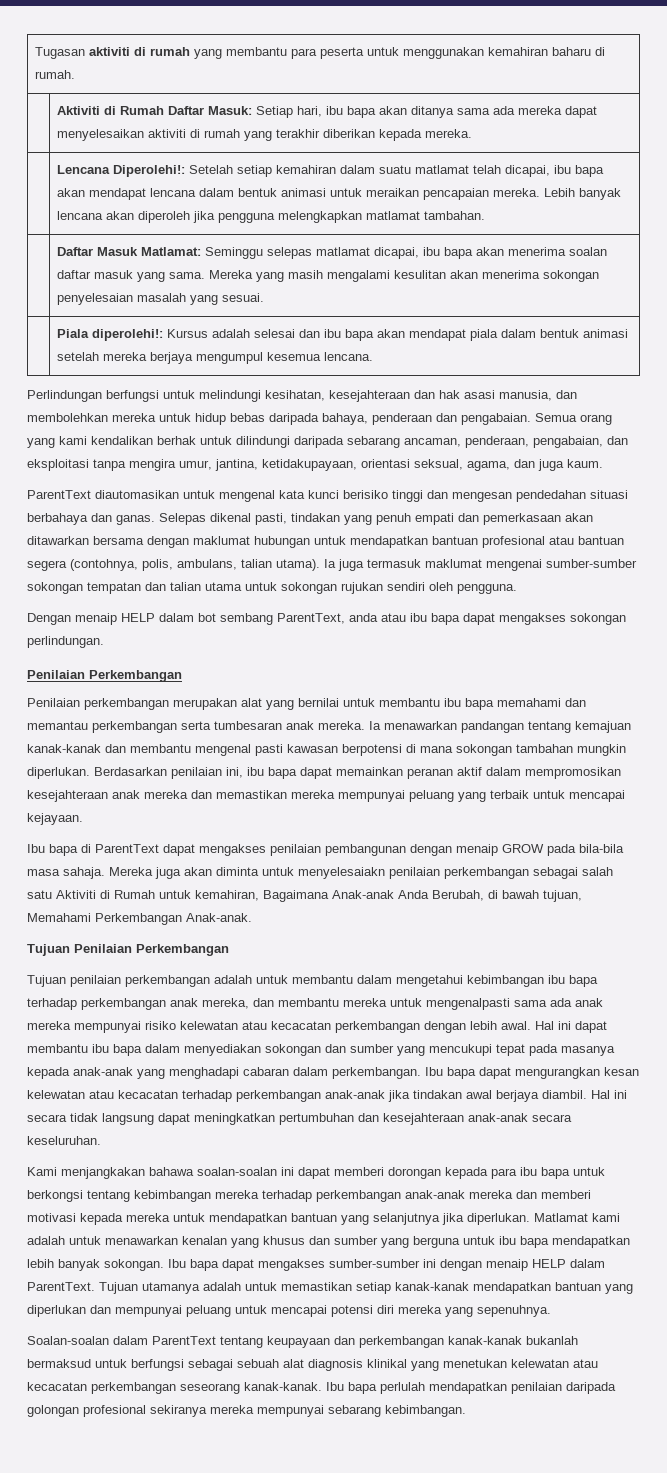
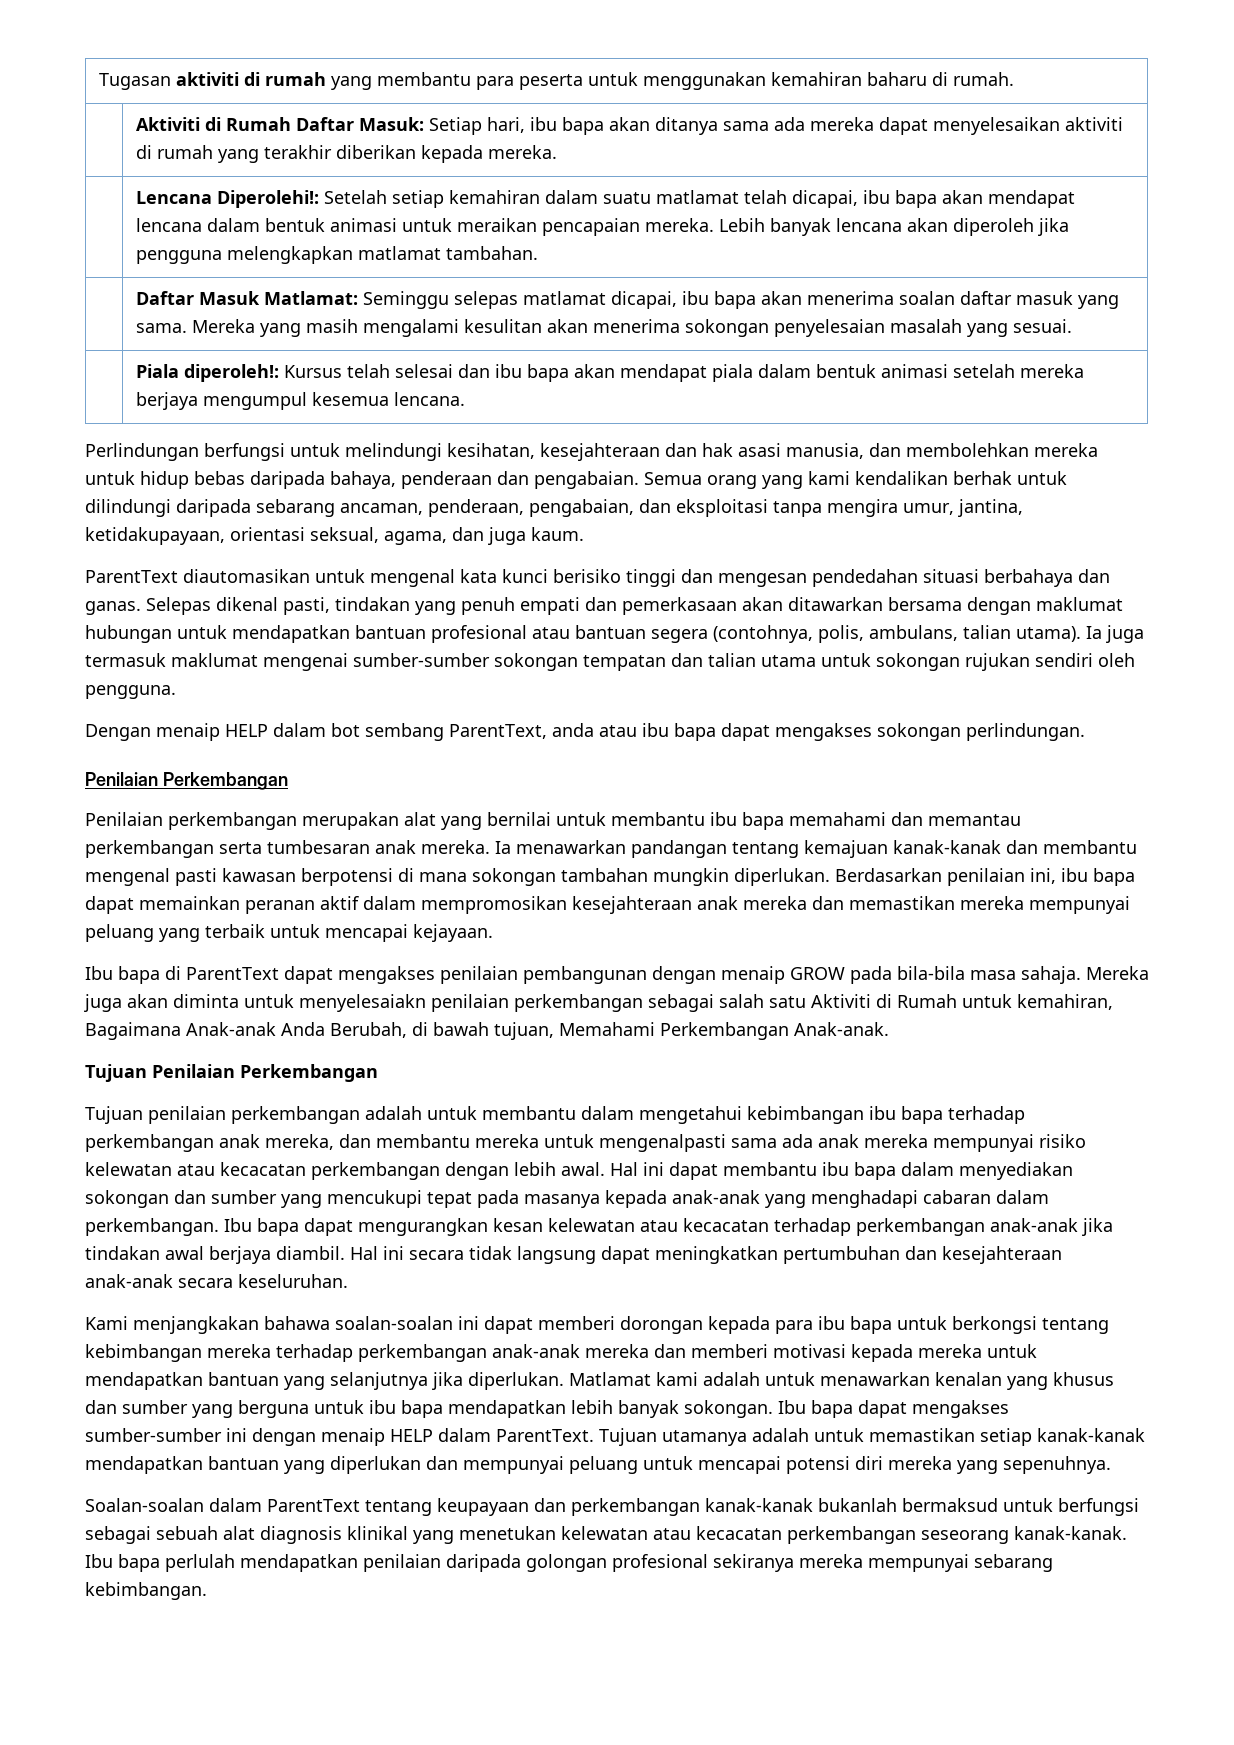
- | Piala diperolehi!: Kursus adalah selesai dan ibu bapa akan mendapat piala dalam bentuk animasi setelah mereka berjaya mengumpul kesemua lencana.
+ | Piala diperoleh!: Kursus telah selesai dan ibu bapa akan mendapat piala dalam bentuk animasi setelah mereka berjaya mengumpul kesemua lencana.

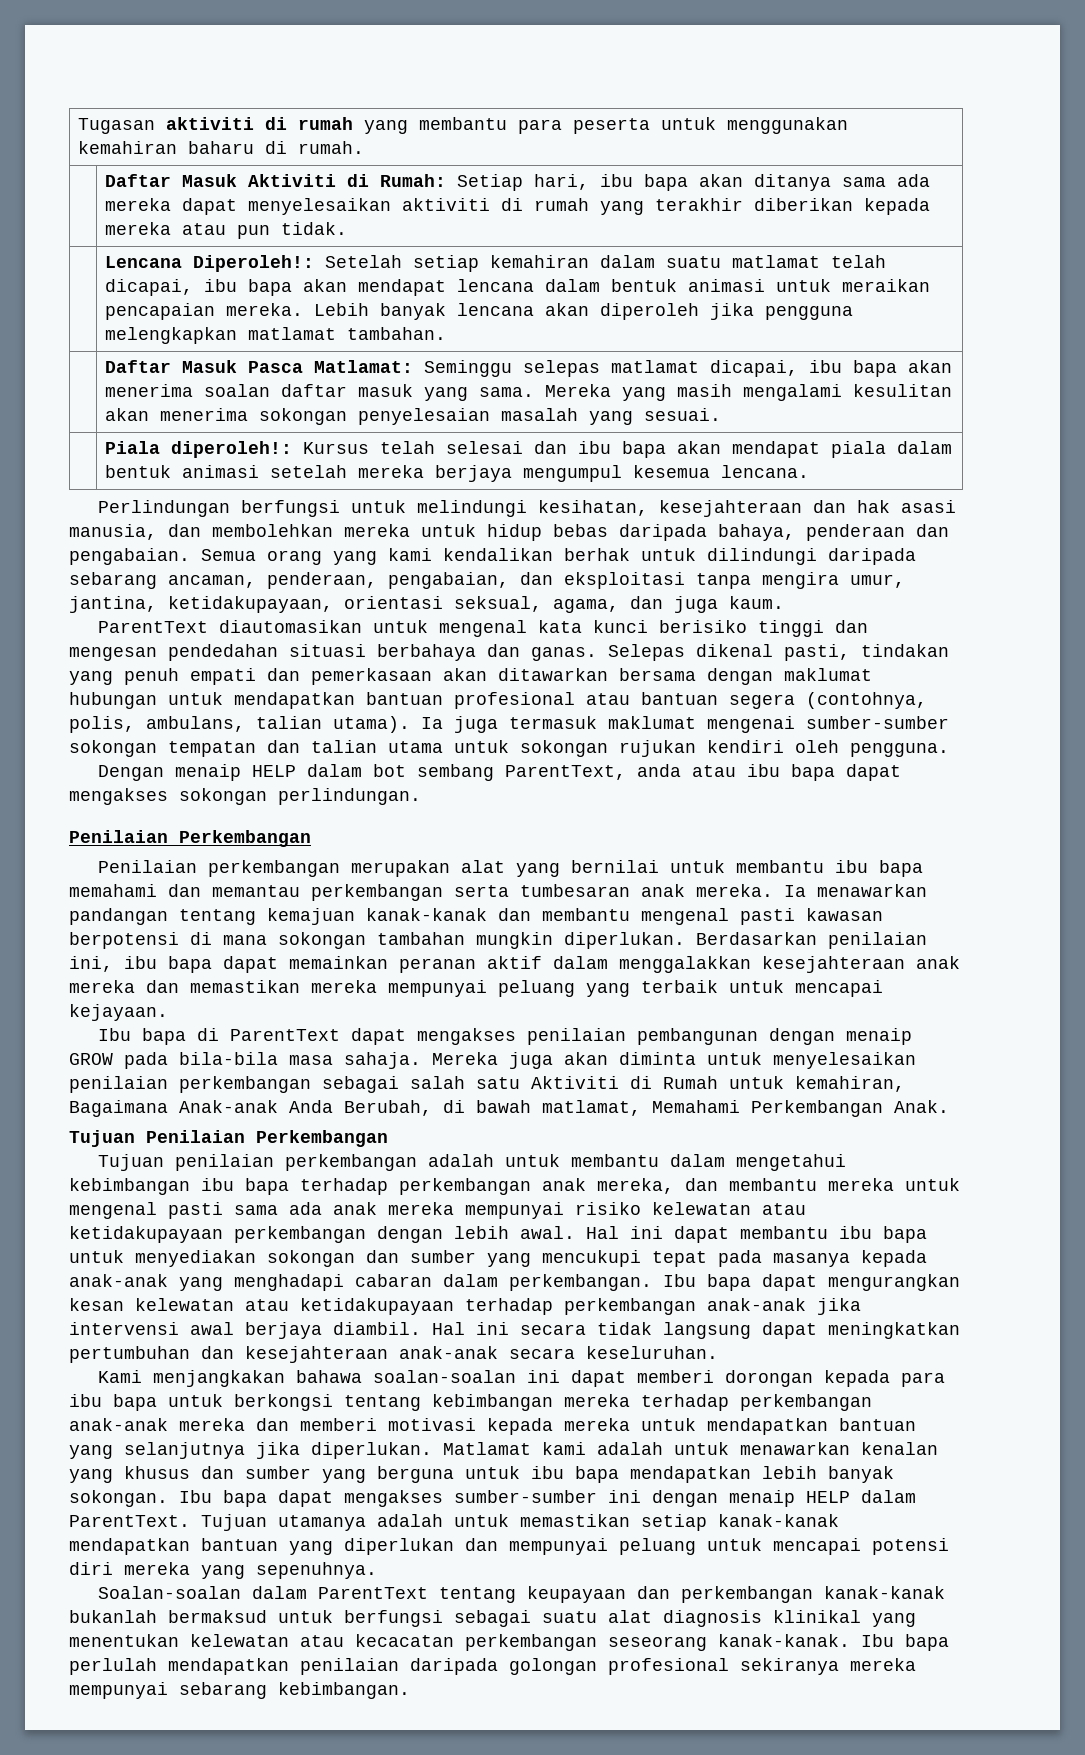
- | Aktiviti di Rumah Daftar Masuk: Setiap hari, ibu bapa akan ditanya sama ada mereka dapat menyelesaikan aktiviti di rumah yang terakhir diberikan kepada mereka.
+ | Daftar Masuk Aktiviti di Rumah: Setiap hari, ibu bapa akan ditanya sama ada mereka dapat menyelesaikan aktiviti di rumah yang terakhir diberikan kepada mereka atau pun tidak.
- | Lencana Diperolehi!: Setelah setiap kemahiran dalam suatu matlamat telah dicapai, ibu bapa akan mendapat lencana dalam bentuk animasi untuk meraikan pencapaian mereka. Lebih banyak lencana akan diperoleh jika pengguna melengkapkan matlamat tambahan.
+ | Lencana Diperoleh!: Setelah setiap kemahiran dalam suatu matlamat telah dicapai, ibu bapa akan mendapat lencana dalam bentuk animasi untuk meraikan pencapaian mereka. Lebih banyak lencana akan diperoleh jika pengguna melengkapkan matlamat tambahan.
- | Daftar Masuk Matlamat: Seminggu selepas matlamat dicapai, ibu bapa akan menerima soalan daftar masuk yang sama. Mereka yang masih mengalami kesulitan akan menerima sokongan penyelesaian masalah yang sesuai.
+ | Daftar Masuk Pasca Matlamat: Seminggu selepas matlamat dicapai, ibu bapa akan menerima soalan daftar masuk yang sama. Mereka yang masih mengalami kesulitan akan menerima sokongan penyelesaian masalah yang sesuai.
- Ia juga termasuk maklumat mengenai sumber-sumber sokongan tempatan dan talian utama untuk sokongan rujukan sendiri oleh pengguna.
+ Ia juga termasuk maklumat mengenai sumber-sumber sokongan tempatan dan talian utama untuk sokongan rujukan kendiri oleh pengguna.
- Berdasarkan penilaian ini, ibu bapa dapat memainkan peranan aktif dalam mempromosikan kesejahteraan anak mereka dan memastikan mereka mempunyai peluang yang terbaik untuk mencapai kejayaan.
+ Berdasarkan penilaian ini, ibu bapa dapat memainkan peranan aktif dalam menggalakkan kesejahteraan anak mereka dan memastikan mereka mempunyai peluang yang terbaik untuk mencapai kejayaan.
- Mereka juga akan diminta untuk menyelesaiakn penilaian perkembangan sebagai salah satu Aktiviti di Rumah untuk kemahiran, Bagaimana Anak-anak Anda Berubah, di bawah tujuan, Memahami Perkembangan Anak-anak.
+ Mereka juga akan diminta untuk menyelesaikan penilaian perkembangan sebagai salah satu Aktiviti di Rumah untuk kemahiran, Bagaimana Anak-anak Anda Berubah, di bawah matlamat, Memahami Perkembangan Anak.
- Tujuan penilaian perkembangan adalah untuk membantu dalam mengetahui kebimbangan ibu bapa terhadap perkembangan anak mereka, dan membantu mereka untuk mengenalpasti sama ada anak mereka mempunyai risiko kelewatan atau kecacatan perkembangan dengan lebih awal.
+ Tujuan penilaian perkembangan adalah untuk membantu dalam mengetahui kebimbangan ibu bapa terhadap perkembangan anak mereka, dan membantu mereka untuk mengenal pasti sama ada anak mereka mempunyai risiko kelewatan atau ketidakupayaan perkembangan dengan lebih awal.
- Hal ini dapat membantu ibu bapa dalam menyediakan sokongan dan sumber yang mencukupi tepat pada masanya kepada anak-anak yang menghadapi cabaran dalam perkembangan.
+ Hal ini dapat membantu ibu bapa untuk menyediakan sokongan dan sumber yang mencukupi tepat pada masanya kepada anak-anak yang menghadapi cabaran dalam perkembangan.
- Ibu bapa dapat mengurangkan kesan kelewatan atau kecacatan terhadap perkembangan anak-anak jika tindakan awal berjaya diambil.
+ Ibu bapa dapat mengurangkan kesan kelewatan atau ketidakupayaan terhadap perkembangan anak-anak jika intervensi awal berjaya diambil.
- Soalan-soalan dalam ParentText tentang keupayaan dan perkembangan kanak-kanak bukanlah bermaksud untuk berfungsi sebagai sebuah alat diagnosis klinikal yang menetukan kelewatan atau kecacatan perkembangan seseorang kanak-kanak.
+ Soalan-soalan dalam ParentText tentang keupayaan dan perkembangan kanak-kanak bukanlah bermaksud untuk berfungsi sebagai suatu alat diagnosis klinikal yang menentukan kelewatan atau kecacatan perkembangan seseorang kanak-kanak.

